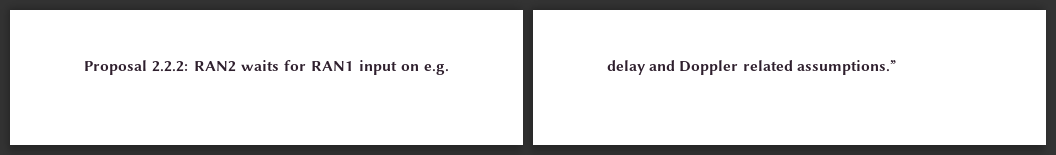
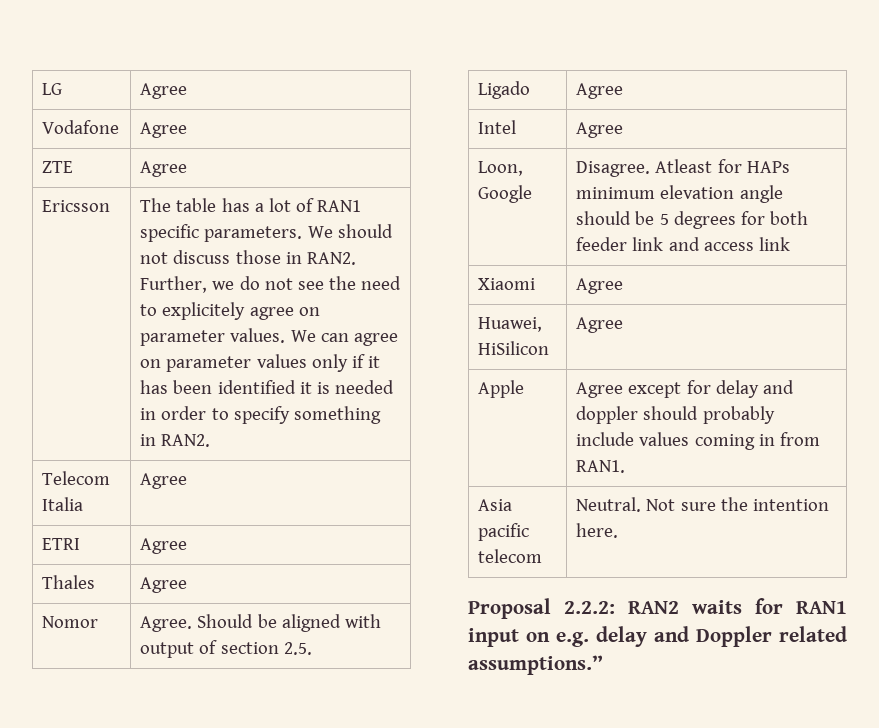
+ LG | Agree
+ Vodafone | Agree
+ ZTE | Agree
+ Ericsson | The table has a lot of RAN1 specific parameters. We should not discuss those in RAN2. Further, we do not see the need to explicitely agree on parameter values. We can agree on parameter values only if it has been identified it is needed in order to specify something in RAN2.
+ Telecom Italia | Agree
+ ETRI | Agree
+ Thales | Agree
+ Nomor | Agree. Should be aligned with output of section 2.5.
+ Ligado | Agree
+ Intel | Agree
+ Loon, Google | Disagree. Atleast for HAPs minimum elevation angle should be 5 degrees for both feeder link and access link
+ Xiaomi | Agree
+ Huawei, HiSilicon | Agree
+ Apple | Agree except for delay and doppler should probably include values coming in from RAN1.
+ Asia pacific telecom | Neutral. Not sure the intention here.

